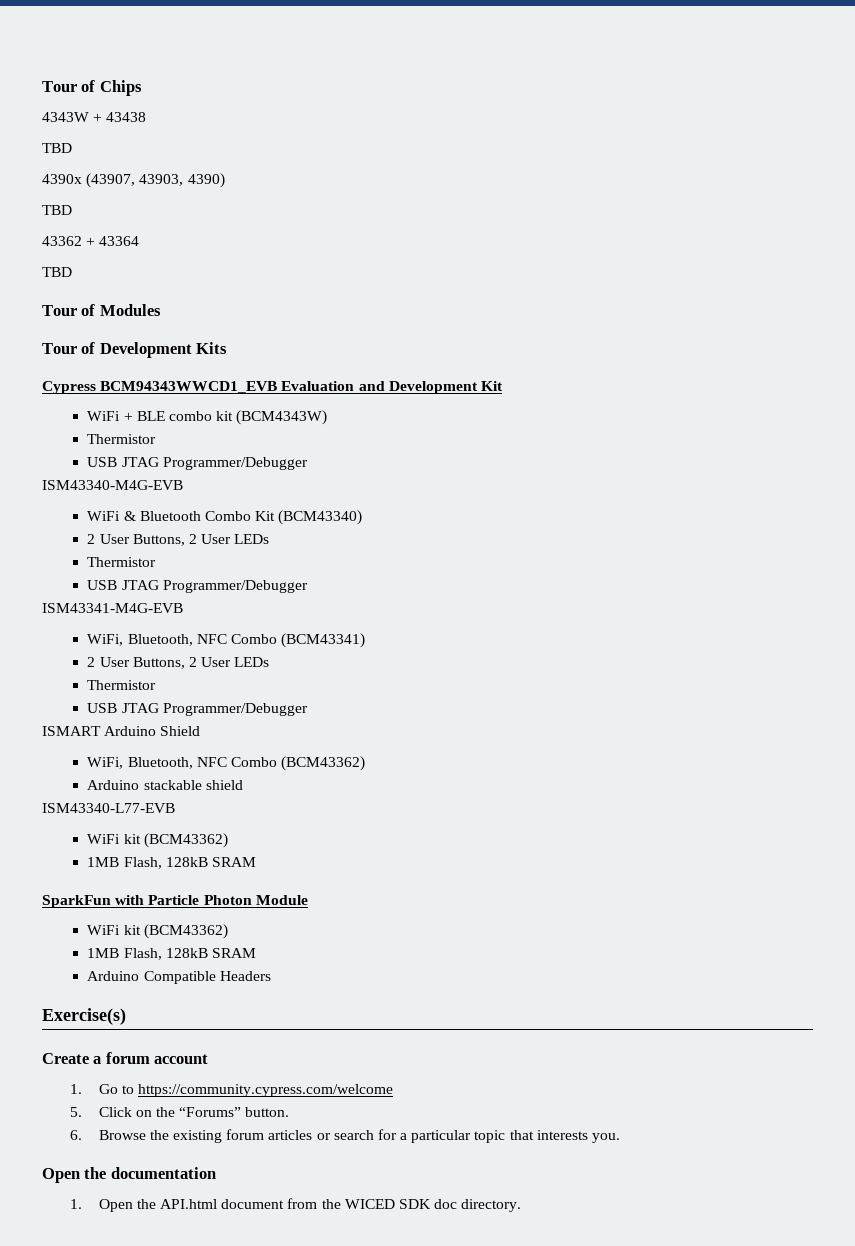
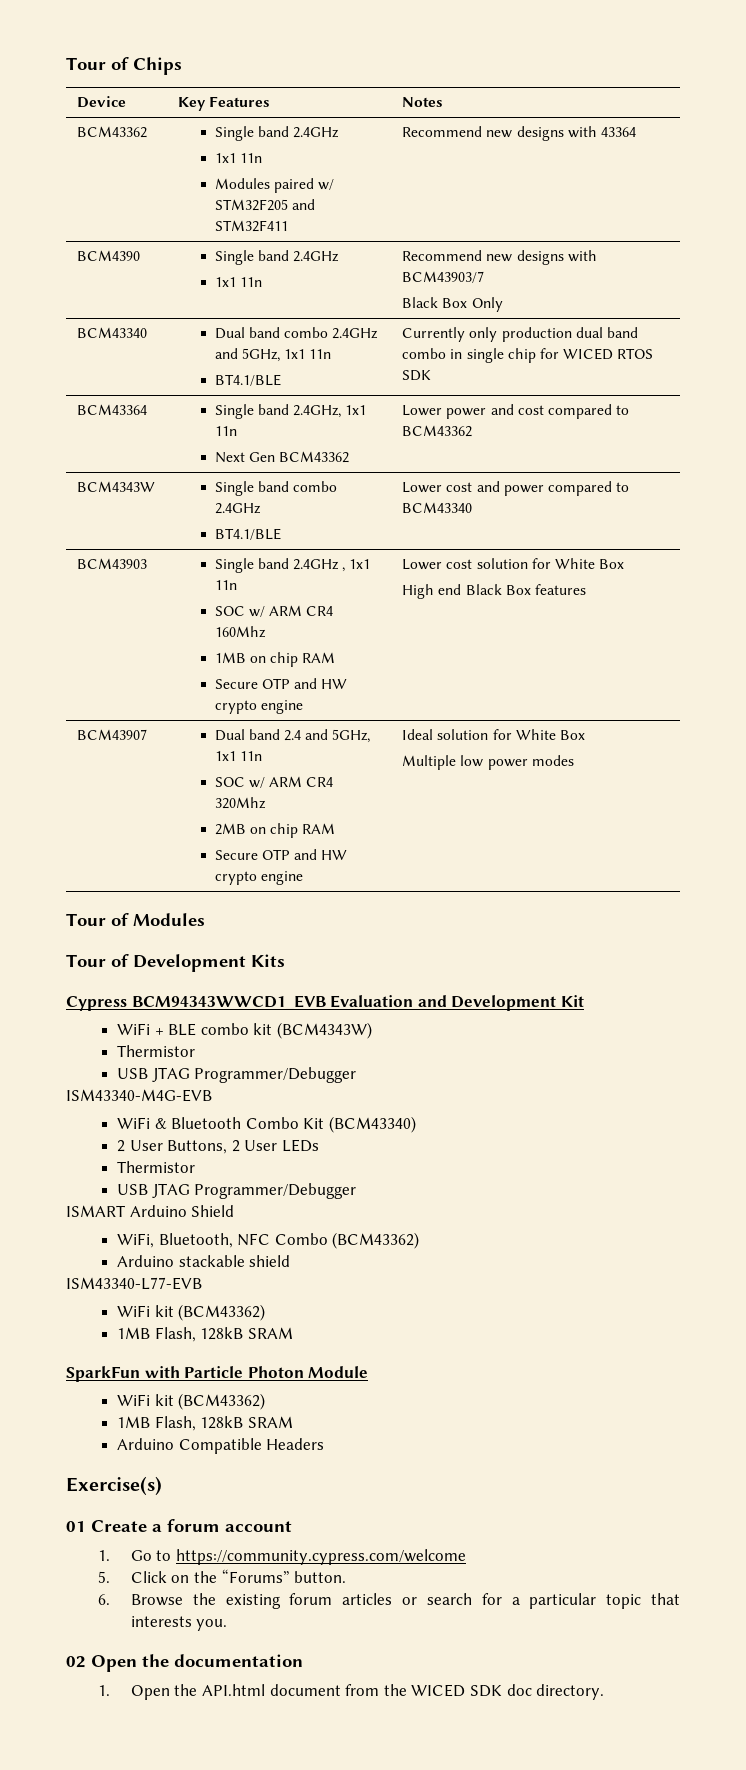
- 4343W + 43438
- TBD
- 4390x (43907, 43903, 4390)
- TBD
- 43362 + 43364
- TBD
+ Device | Key Features | Notes
+ BCM43362 | Single band 2.4GHz
+ 1x1 11n
+ Modules paired w/ STM32F205 and STM32F411 | Recommend new designs with 43364
+ BCM4390 | Single band 2.4GHz
+ 1x1 11n | Recommend new designs with BCM43903/7
+ Black Box Only
+ BCM43340 | Dual band combo 2.4GHz and 5GHz, 1x1 11n
+ BT4.1/BLE | Currently only production dual band combo in single chip for WICED RTOS SDK
+ BCM43364 | Single band 2.4GHz, 1x1 11n
+ Next Gen BCM43362 | Lower power and cost compared to BCM43362
+ BCM4343W | Single band combo 2.4GHz
+ BT4.1/BLE | Lower cost and power compared to BCM43340
+ BCM43903 | Single band 2.4GHz , 1x1 11n
+ SOC w/ ARM CR4 160Mhz
+ 1MB on chip RAM
+ Secure OTP and HW crypto engine | Lower cost solution for White Box
+ High end Black Box features
+ BCM43907 | Dual band 2.4 and 5GHz, 1x1 11n
+ SOC w/ ARM CR4 320Mhz
+ 2MB on chip RAM
+ Secure OTP and HW crypto engine | Ideal solution for White Box
+ Multiple low power modes
- ISM43341-M4G-EVB
- WiFi, Bluetooth, NFC Combo (BCM43341)
- 2 User Buttons, 2 User LEDs
- Thermistor
- USB JTAG Programmer/Debugger
- Create a forum account
+ 01 Create a forum account
- Open the documentation
+ 02 Open the documentation

